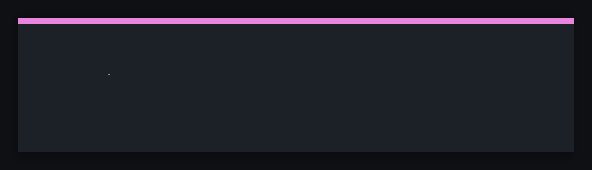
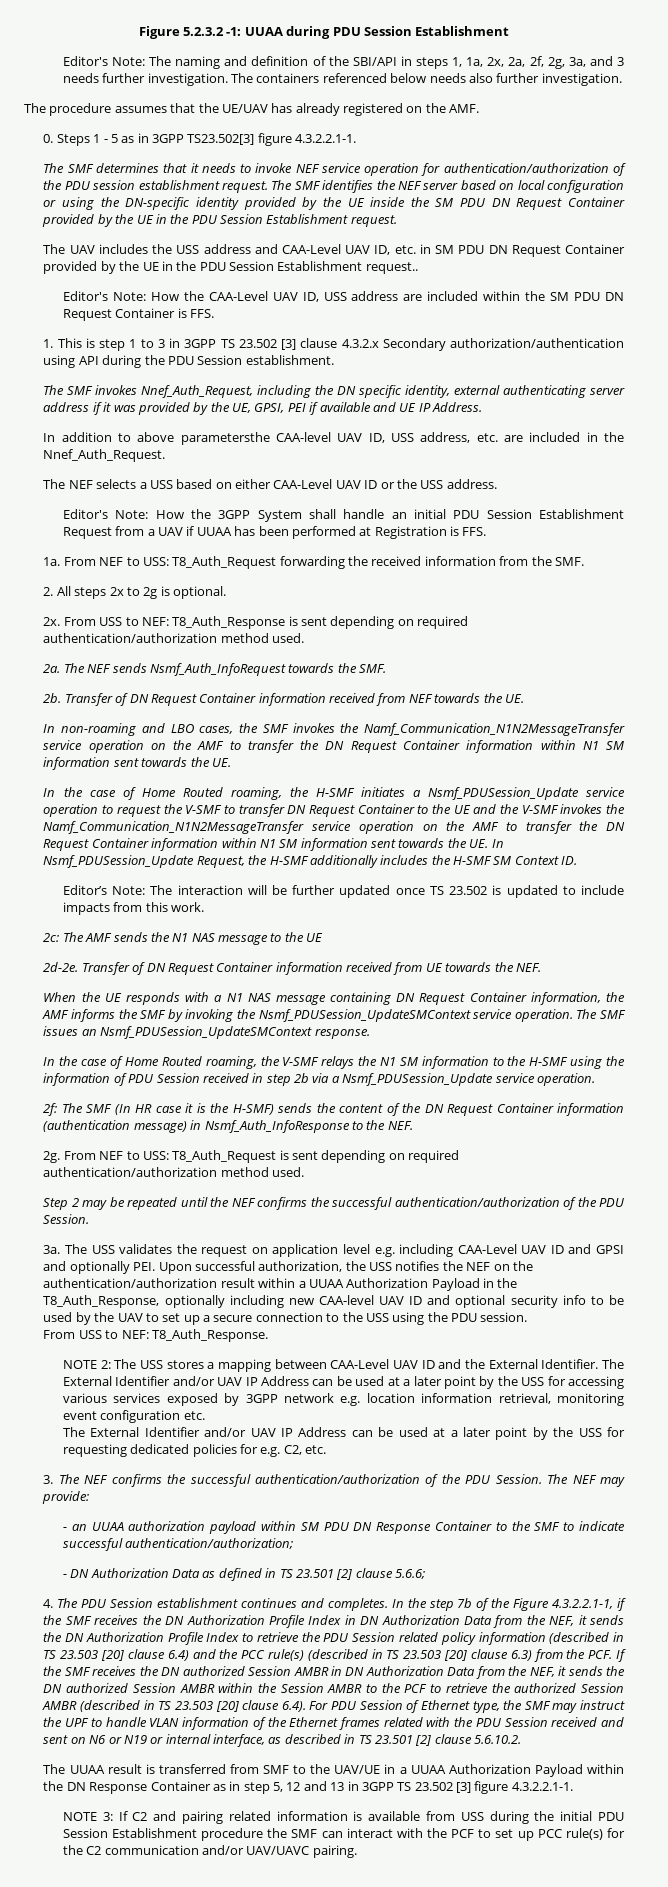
- .
+ Figure 5.2.3.2 -1: UUAA during PDU Session Establishment
+ Editor's Note: The naming and definition of the SBI/API in steps 1, 1a, 2x, 2a, 2f, 2g, 3a, and 3 needs further investigation. The containers referenced below needs also further investigation.
+ The procedure assumes that the UE/UAV has already registered on the AMF.
+ 0. Steps 1 - 5 as in 3GPP TS23.502[3] figure 4.3.2.2.1-1.
+ The SMF determines that it needs to invoke NEF service operation for authentication/authorization of the PDU session establishment request. The SMF identifies the NEF server based on local configuration or using the DN-specific identity provided by the UE inside the SM PDU DN Request Container provided by the UE in the PDU Session Establishment request.
+ The UAV includes the USS address and CAA-Level UAV ID, etc. in SM PDU DN Request Container provided by the UE in the PDU Session Establishment request..
+ Editor's Note: How the CAA-Level UAV ID, USS address are included within the SM PDU DN Request Container is FFS.
+ 1. This is step 1 to 3 in 3GPP TS 23.502 [3] clause 4.3.2.x Secondary authorization/authentication using API during the PDU Session establishment.
+ The SMF invokes Nnef_Auth_Request, including the DN specific identity, external authenticating server address if it was provided by the UE, GPSI, PEI if available and UE IP Address.
+ In addition to above parametersthe CAA-level UAV ID, USS address, etc. are included in the Nnef_Auth_Request.
+ The NEF selects a USS based on either CAA-Level UAV ID or the USS address.
+ Editor's Note: How the 3GPP System shall handle an initial PDU Session Establishment Request from a UAV if UUAA has been performed at Registration is FFS.
+ 1a. From NEF to USS: T8_Auth_Request forwarding the received information from the SMF.
+ 2. All steps 2x to 2g is optional.
+ 2x. From USS to NEF: T8_Auth_Response is sent depending on required authentication/authorization method used.
+ 2a. The NEF sends Nsmf_Auth_InfoRequest towards the SMF.
+ 2b. Transfer of DN Request Container information received from NEF towards the UE.
+ In non-roaming and LBO cases, the SMF invokes the Namf_Communication_N1N2MessageTransfer service operation on the AMF to transfer the DN Request Container information within N1 SM information sent towards the UE.
+ In the case of Home Routed roaming, the H-SMF initiates a Nsmf_PDUSession_Update service operation to request the V-SMF to transfer DN Request Container to the UE and the V-SMF invokes the Namf_Communication_N1N2MessageTransfer service operation on the AMF to transfer the DN Request Container information within N1 SM information sent towards the UE. In Nsmf_PDUSession_Update Request, the H-SMF additionally includes the H-SMF SM Context ID.
+ Editor’s Note: The interaction will be further updated once TS 23.502 is updated to include impacts from this work.
+ 2c: The AMF sends the N1 NAS message to the UE
+ 2d-2e. Transfer of DN Request Container information received from UE towards the NEF.
+ When the UE responds with a N1 NAS message containing DN Request Container information, the AMF informs the SMF by invoking the Nsmf_PDUSession_UpdateSMContext service operation. The SMF issues an Nsmf_PDUSession_UpdateSMContext response.
+ In the case of Home Routed roaming, the V-SMF relays the N1 SM information to the H-SMF using the information of PDU Session received in step 2b via a Nsmf_PDUSession_Update service operation.
+ 2f: The SMF (In HR case it is the H-SMF) sends the content of the DN Request Container information (authentication message) in Nsmf_Auth_InfoResponse to the NEF.
+ 2g. From NEF to USS: T8_Auth_Request is sent depending on required authentication/authorization method used.
+ Step 2 may be repeated until the NEF confirms the successful authentication/authorization of the PDU Session.
+ 3a. The USS validates the request on application level e.g. including CAA-Level UAV ID and GPSI and optionally PEI. Upon successful authorization, the USS notifies the NEF on the authentication/authorization result within a UUAA Authorization Payload in the T8_Auth_Response, optionally including new CAA-level UAV ID and optional security info to be used by the UAV to set up a secure connection to the USS using the PDU session.
+ From USS to NEF: T8_Auth_Response.
+ NOTE 2: The USS stores a mapping between CAA-Level UAV ID and the External Identifier. The External Identifier and/or UAV IP Address can be used at a later point by the USS for accessing various services exposed by 3GPP network e.g. location information retrieval, monitoring event configuration etc.
+ The External Identifier and/or UAV IP Address can be used at a later point by the USS for requesting dedicated policies for e.g. C2, etc.
+ 3. The NEF confirms the successful authentication/authorization of the PDU Session. The NEF may provide:
+ - an UUAA authorization payload within SM PDU DN Response Container to the SMF to indicate successful authentication/authorization;
+ - DN Authorization Data as defined in TS 23.501 [2] clause 5.6.6;
+ 4. The PDU Session establishment continues and completes. In the step 7b of the Figure 4.3.2.2.1-1, if the SMF receives the DN Authorization Profile Index in DN Authorization Data from the NEF, it sends the DN Authorization Profile Index to retrieve the PDU Session related policy information (described in TS 23.503 [20] clause 6.4) and the PCC rule(s) (described in TS 23.503 [20] clause 6.3) from the PCF. If the SMF receives the DN authorized Session AMBR in DN Authorization Data from the NEF, it sends the DN authorized Session AMBR within the Session AMBR to the PCF to retrieve the authorized Session AMBR (described in TS 23.503 [20] clause 6.4). For PDU Session of Ethernet type, the SMF may instruct the UPF to handle VLAN information of the Ethernet frames related with the PDU Session received and sent on N6 or N19 or internal interface, as described in TS 23.501 [2] clause 5.6.10.2.
+ The UUAA result is transferred from SMF to the UAV/UE in a UUAA Authorization Payload within the DN Response Container as in step 5, 12 and 13 in 3GPP TS 23.502 [3] figure 4.3.2.2.1-1.
+ NOTE 3: If C2 and pairing related information is available from USS during the initial PDU Session Establishment procedure the SMF can interact with the PCF to set up PCC rule(s) for the C2 communication and/or UAV/UAVC pairing.

